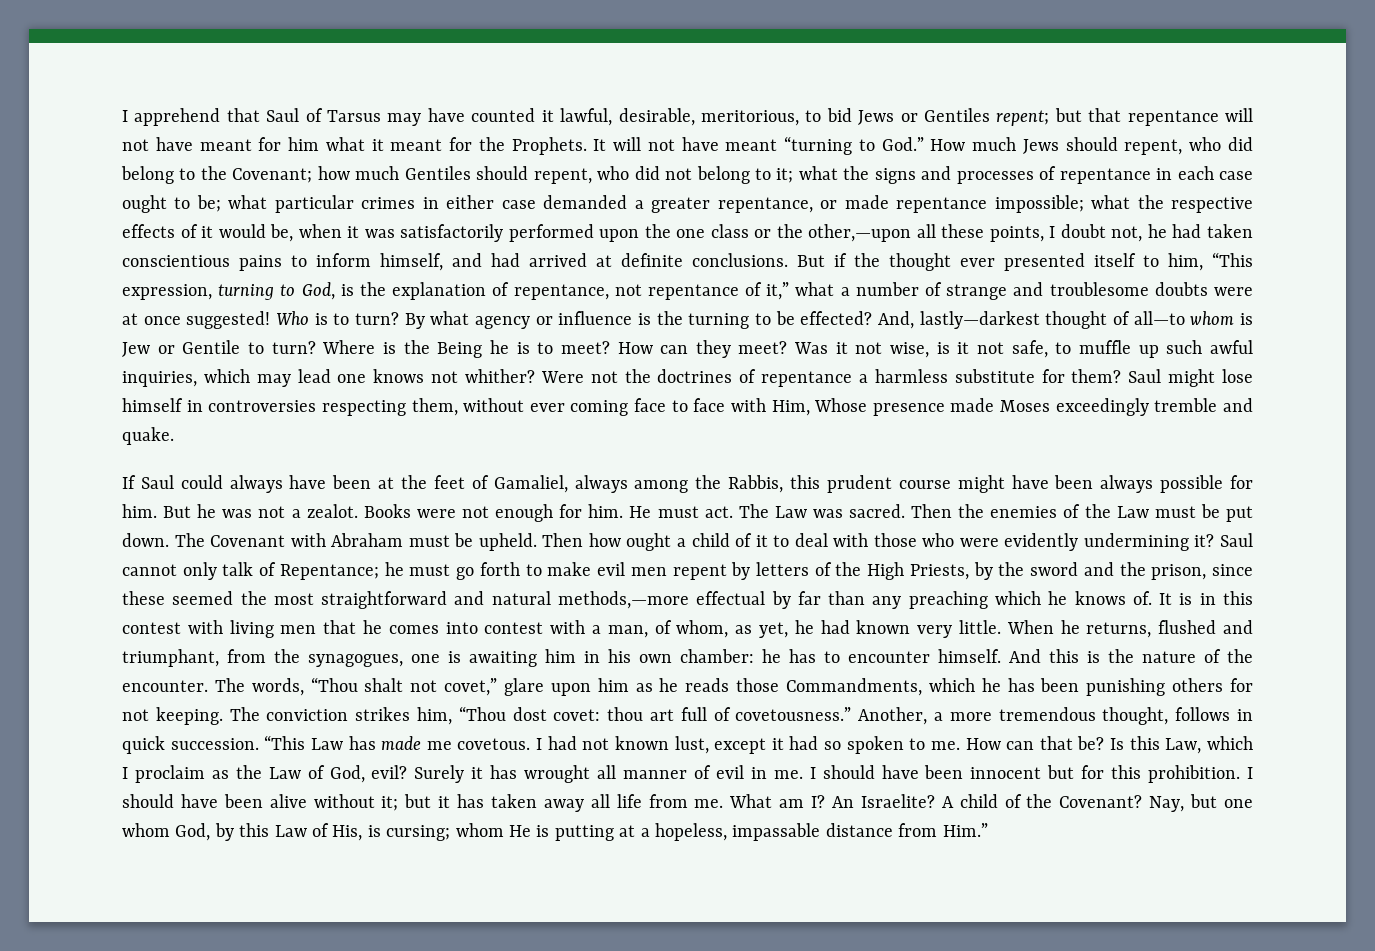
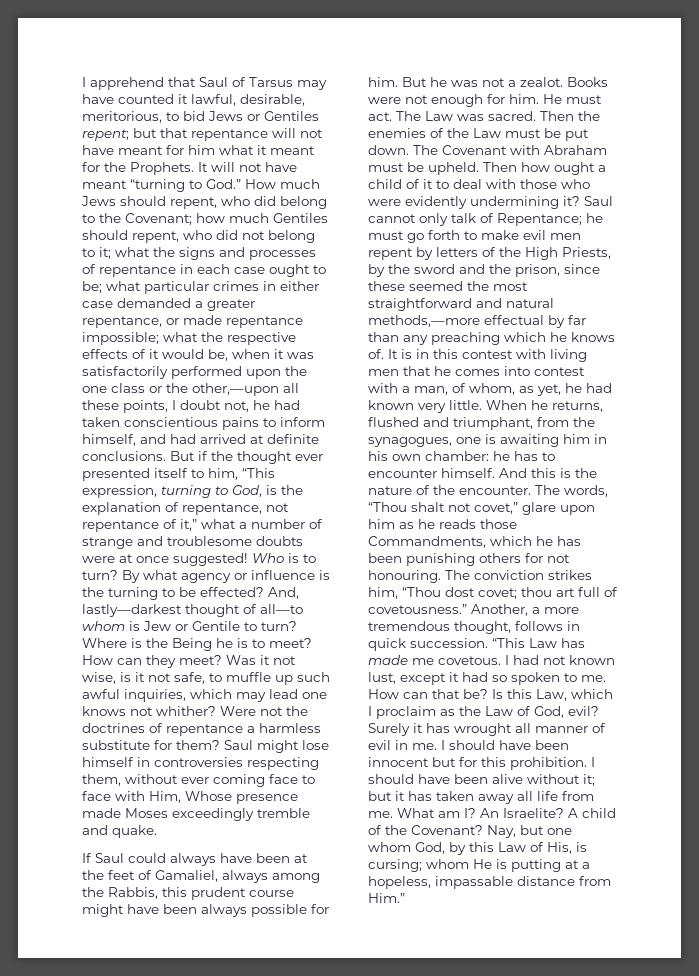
- The words, “Thou shalt not covet,” glare upon him as he reads those Commandments, which he has been punishing others for not keeping.
+ The words, “Thou shalt not covet,” glare upon him as he reads those Commandments, which he has been punishing others for not honouring.
- The conviction strikes him, “Thou dost covet: thou art full of covetousness.”
+ The conviction strikes him, “Thou dost covet; thou art full of covetousness.”

